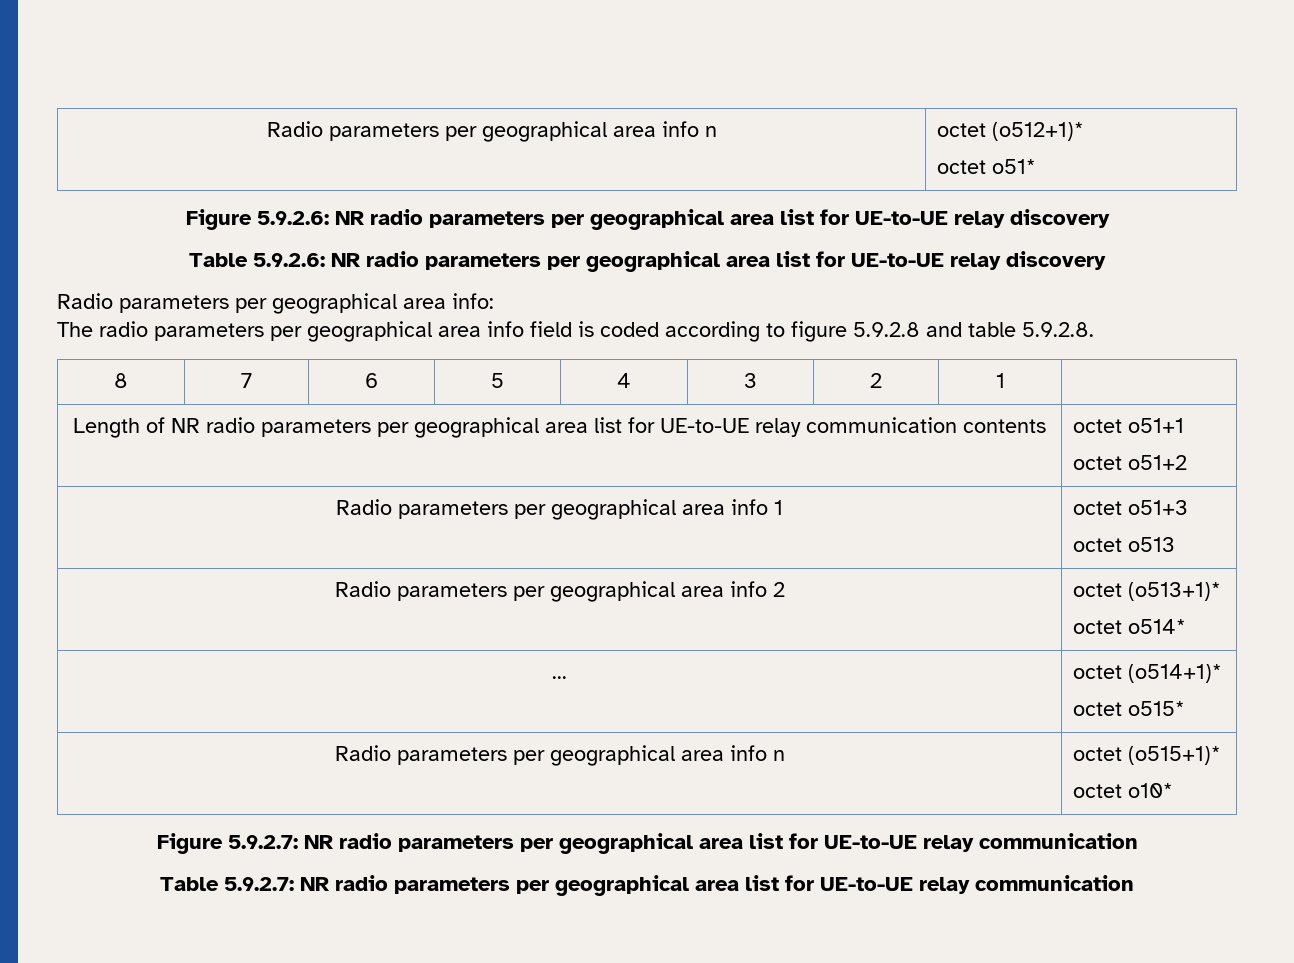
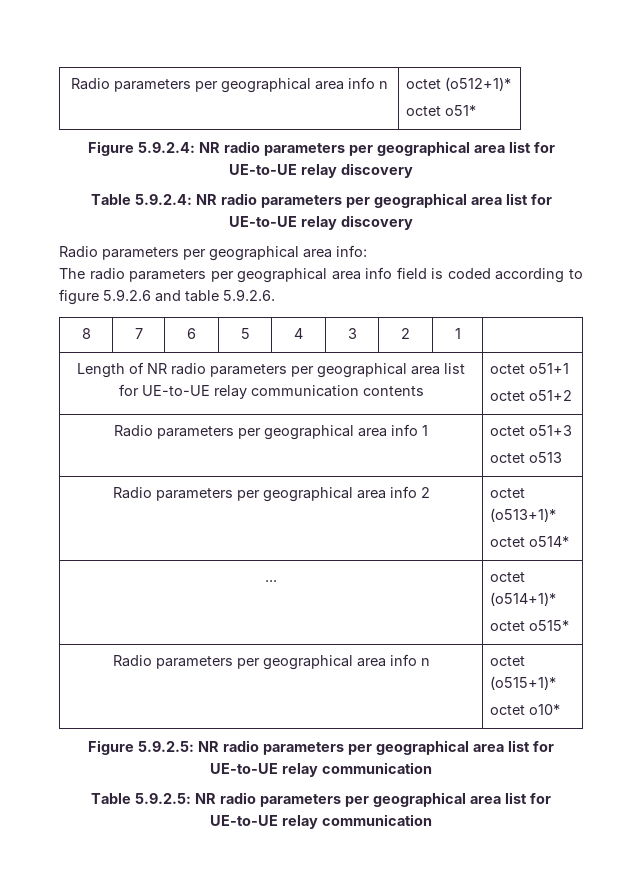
- Figure 5.9.2.6: NR radio parameters per geographical area list for UE-to-UE relay discovery
+ Figure 5.9.2.4: NR radio parameters per geographical area list for UE-to-UE relay discovery
- Table 5.9.2.6: NR radio parameters per geographical area list for UE-to-UE relay discovery
+ Table 5.9.2.4: NR radio parameters per geographical area list for UE-to-UE relay discovery
- The radio parameters per geographical area info field is coded according to figure 5.9.2.8 and table 5.9.2.8.
+ The radio parameters per geographical area info field is coded according to figure 5.9.2.6 and table 5.9.2.6.
- Figure 5.9.2.7: NR radio parameters per geographical area list for UE-to-UE relay communication
+ Figure 5.9.2.5: NR radio parameters per geographical area list for UE-to-UE relay communication
- Table 5.9.2.7: NR radio parameters per geographical area list for UE-to-UE relay communication
+ Table 5.9.2.5: NR radio parameters per geographical area list for UE-to-UE relay communication

